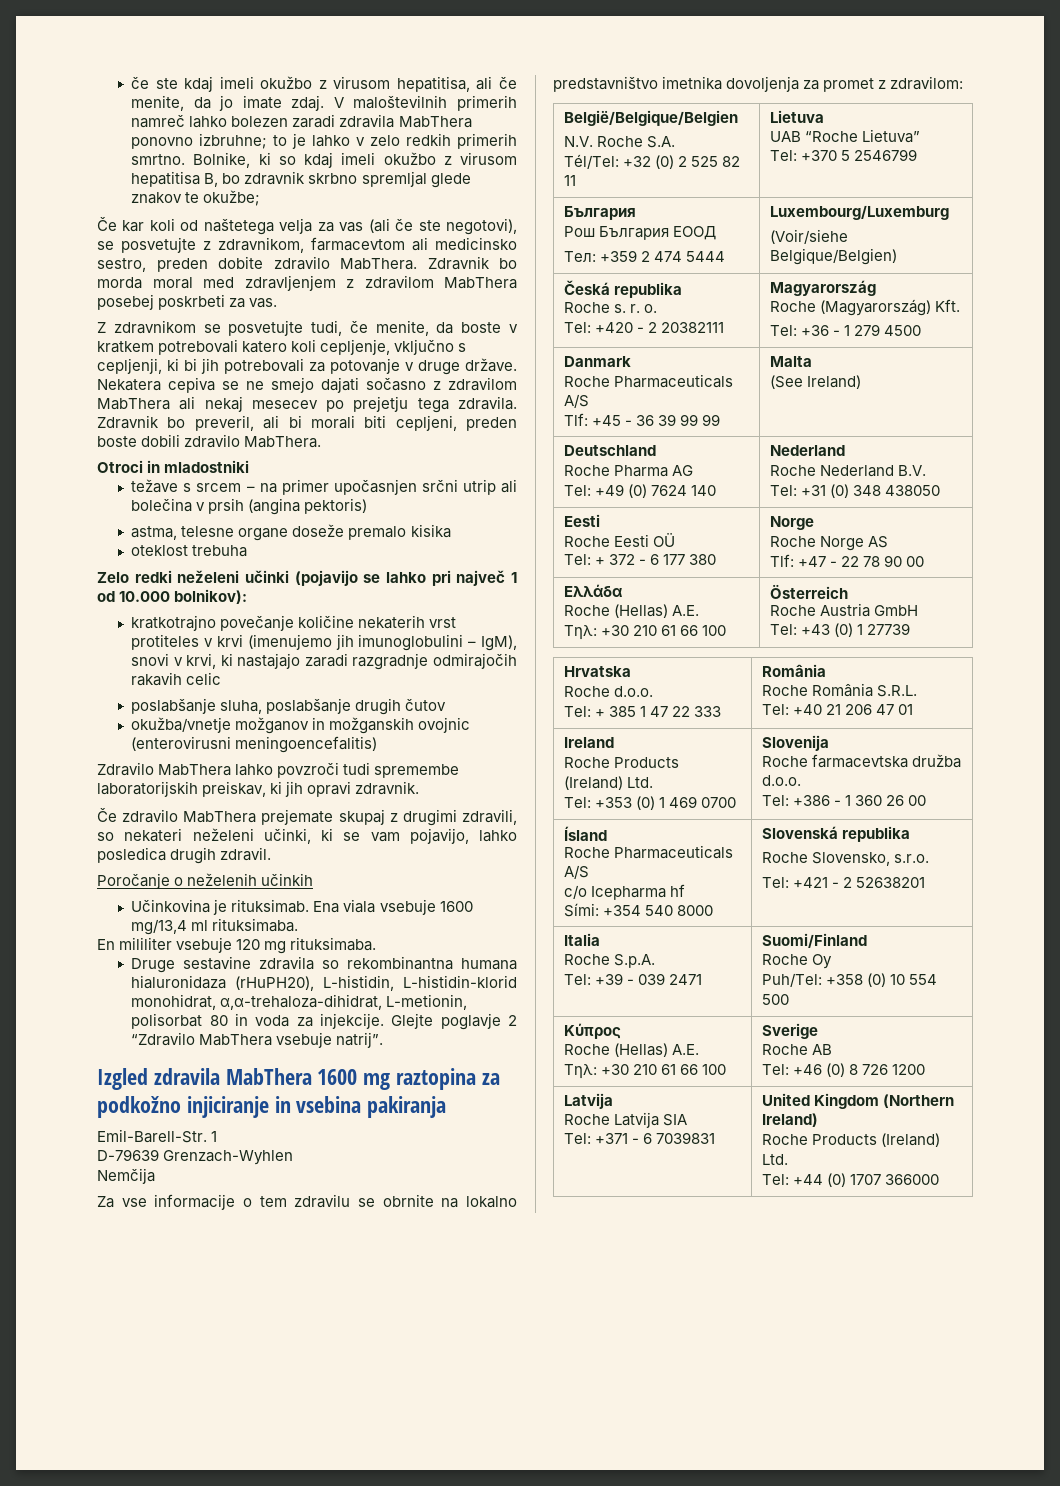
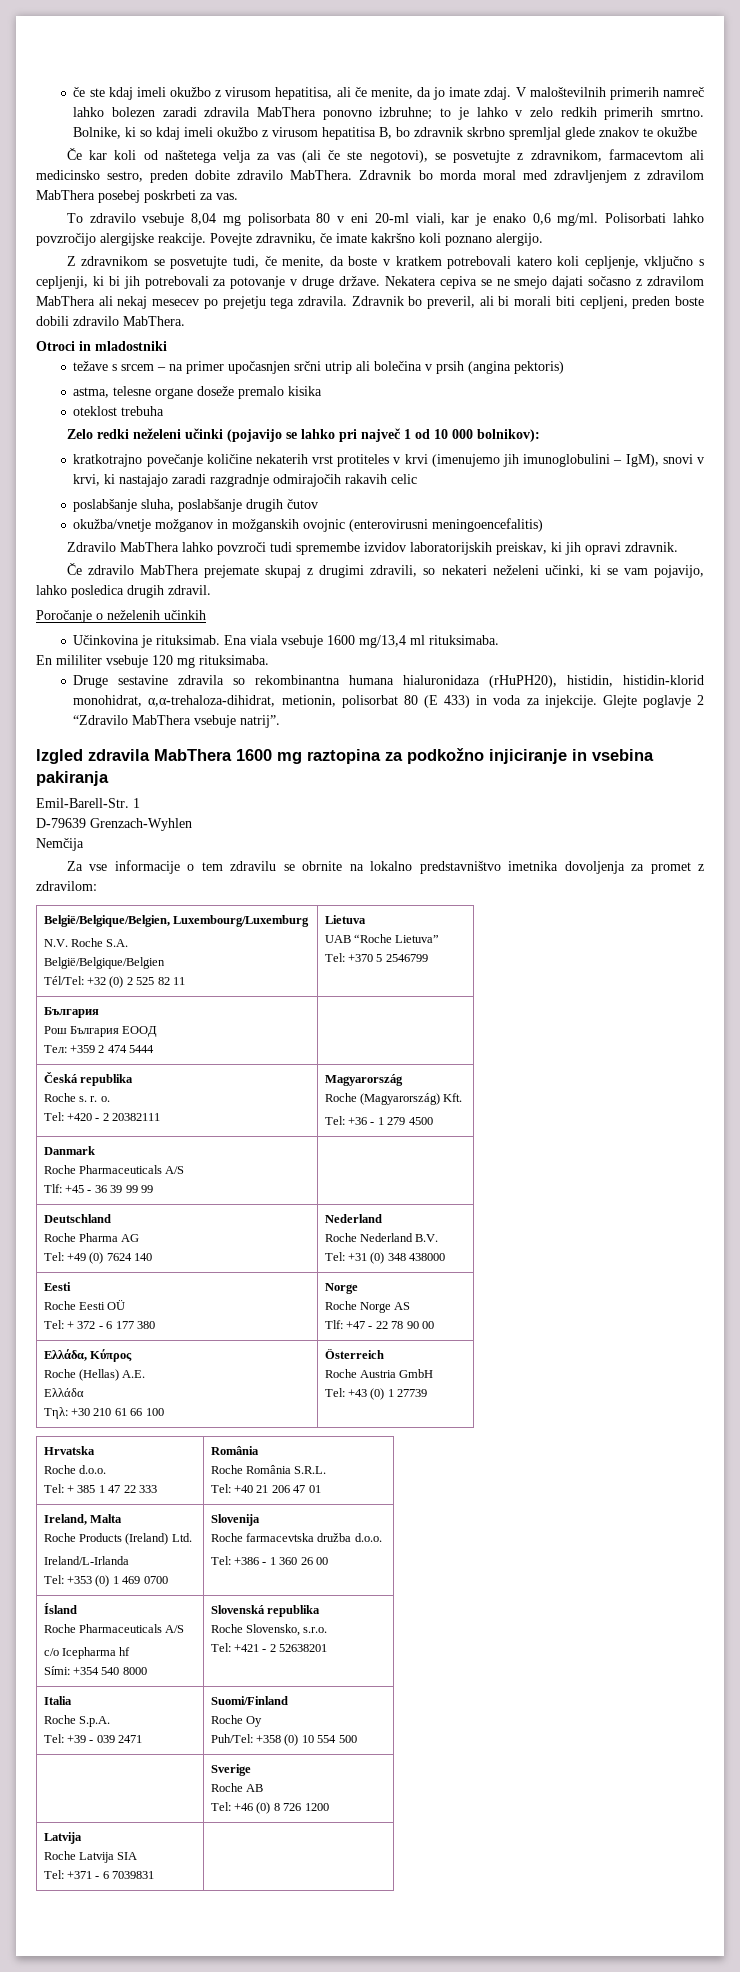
- Bolnike, ki so kdaj imeli okužbo z virusom hepatitisa B, bo zdravnik skrbno spremljal glede znakov te okužbe;
+ Bolnike, ki so kdaj imeli okužbo z virusom hepatitisa B, bo zdravnik skrbno spremljal glede znakov te okužbe
+ To zdravilo vsebuje 8,04 mg polisorbata 80 v eni 20-ml viali, kar je enako 0,6 mg/ml. Polisorbati lahko povzročijo alergijske reakcije. Povejte zdravniku, če imate kakršno koli poznano alergijo.
- Zelo redki neželeni učinki (pojavijo se lahko pri največ 1 od 10.000 bolnikov):
+ Zelo redki neželeni učinki (pojavijo se lahko pri največ 1 od 10 000 bolnikov):
- Zdravilo MabThera lahko povzroči tudi spremembe laboratorijskih preiskav, ki jih opravi zdravnik.
+ Zdravilo MabThera lahko povzroči tudi spremembe izvidov laboratorijskih preiskav, ki jih opravi zdravnik.
- Druge sestavine zdravila so rekombinantna humana hialuronidaza (rHuPH20), L-histidin, L-histidin-klorid monohidrat, α,α-trehaloza-dihidrat, L-metionin, polisorbat 80 in voda za injekcije.
+ Druge sestavine zdravila so rekombinantna humana hialuronidaza (rHuPH20), histidin, histidin-klorid monohidrat, α,α-trehaloza-dihidrat, metionin, polisorbat 80 (E 433) in voda za injekcije.
+ België/Belgique/Belgien, Luxembourg/Luxemburg
+ N.V. Roche S.A.
  België/Belgique/Belgien
- N.V. Roche S.A.
  Tél/Tel: +32 (0) 2 525 82 11 | Lietuva
  UAB “Roche Lietuva”
  Tel: +370 5 2546799
  България
  Рош България ЕООД
- Тел: +359 2 474 5444 | Luxembourg/Luxemburg
- (Voir/siehe Belgique/Belgien)
+ Тел: +359 2 474 5444 |
  Danmark
  Roche Pharmaceuticals A/S
- Tlf: +45 - 36 39 99 99 | Malta
- (See Ireland)
+ Tlf: +45 - 36 39 99 99 |
  Deutschland
  Roche Pharma AG
  Tel: +49 (0) 7624 140 | Nederland
  Roche Nederland B.V.
- Tel: +31 (0) 348 438050
+ Tel: +31 (0) 348 438000
+ Ελλάδα, Kύπρος
+ Roche (Hellas) A.E.
  Ελλάδα
- Roche (Hellas) A.E.
- Ireland
+ Ireland, Malta
  Roche Products (Ireland) Ltd.
+ Ireland/L-Irlanda
- Kύπρος
- Roche (Hellas) A.E.
- Τηλ: +30 210 61 66 100 | Sverige
+ | Sverige
  Roche AB
  Tel: +46 (0) 8 726 1200
  Latvija
  Roche Latvija SIA
- Tel: +371 - 6 7039831 | United Kingdom (Northern Ireland)
- Roche Products (Ireland) Ltd.
- Tel: +44 (0) 1707 366000
+ Tel: +371 - 6 7039831 |

